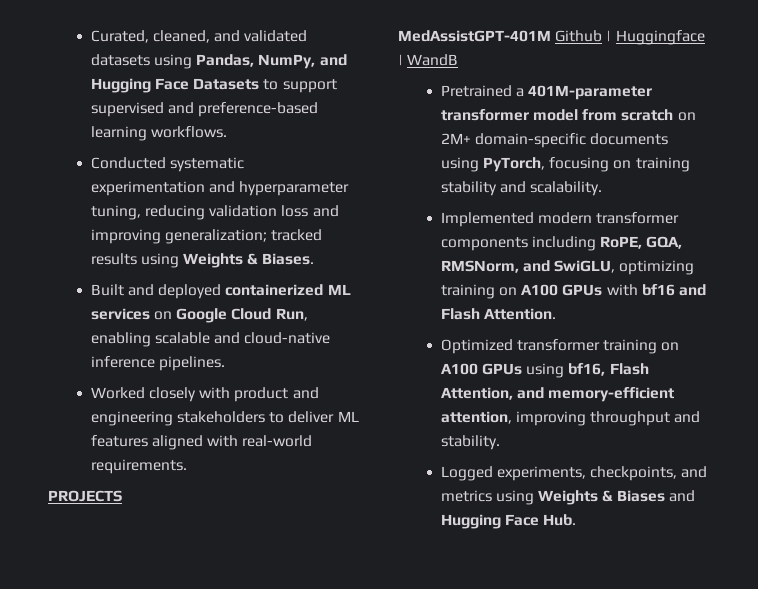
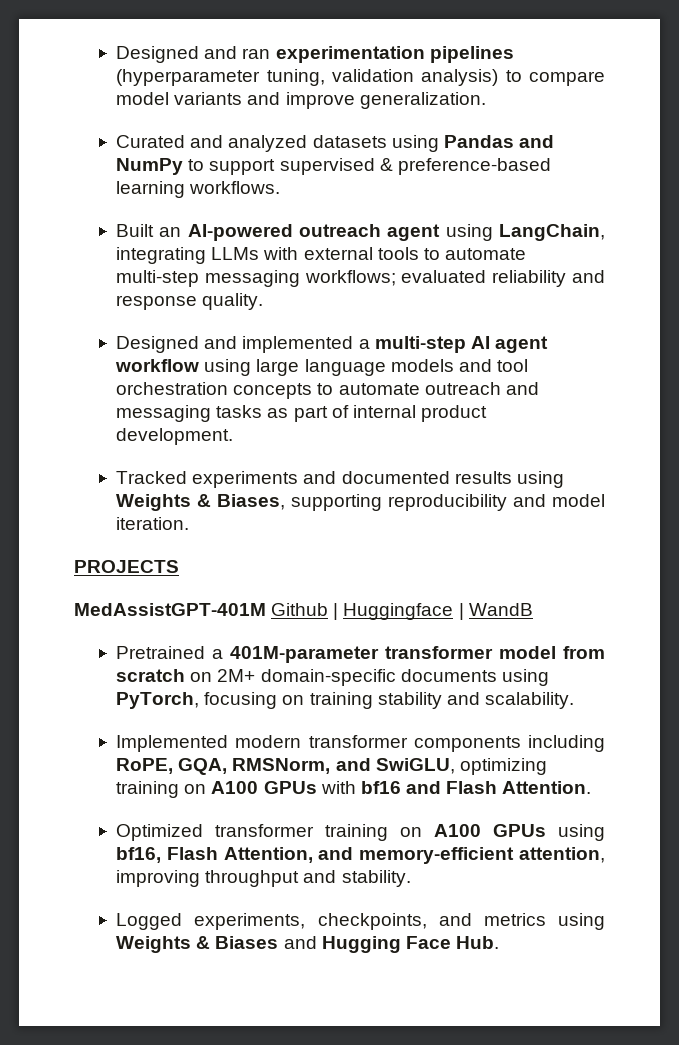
- Curated, cleaned, and validated datasets using Pandas, NumPy, and Hugging Face Datasets to support supervised and preference-based learning workflows.
+ Designed and ran experimentation pipelines (hyperparameter tuning, validation analysis) to compare model variants and improve generalization.
+ Curated and analyzed datasets using Pandas and NumPy to support supervised & preference-based learning workflows.
- Conducted systematic experimentation and hyperparameter tuning, reducing validation loss and improving generalization; tracked results using Weights & Biases.
- Built and deployed containerized ML services on Google Cloud Run, enabling scalable and cloud-native inference pipelines.
- Worked closely with product and engineering stakeholders to deliver ML features aligned with real-world requirements.
+ Built an AI-powered outreach agent using LangChain, integrating LLMs with external tools to automate multi-step messaging workflows; evaluated reliability and response quality.
+ Designed and implemented a multi-step AI agent workflow using large language models and tool orchestration concepts to automate outreach and messaging tasks as part of internal product development.
+ Tracked experiments and documented results using Weights & Biases, supporting reproducibility and model iteration.

